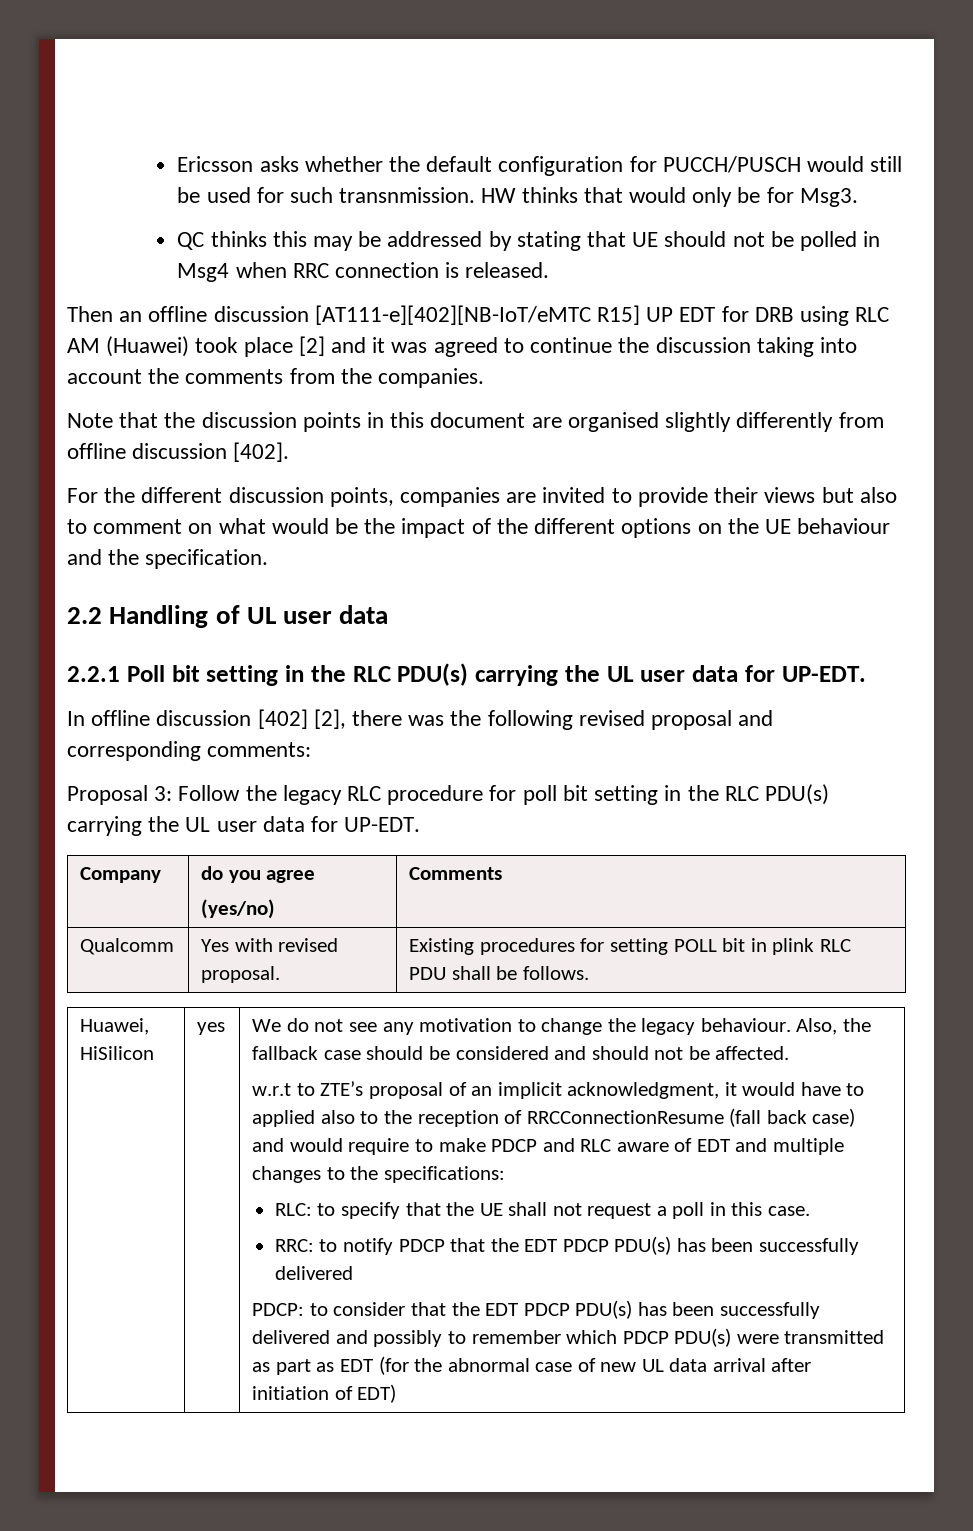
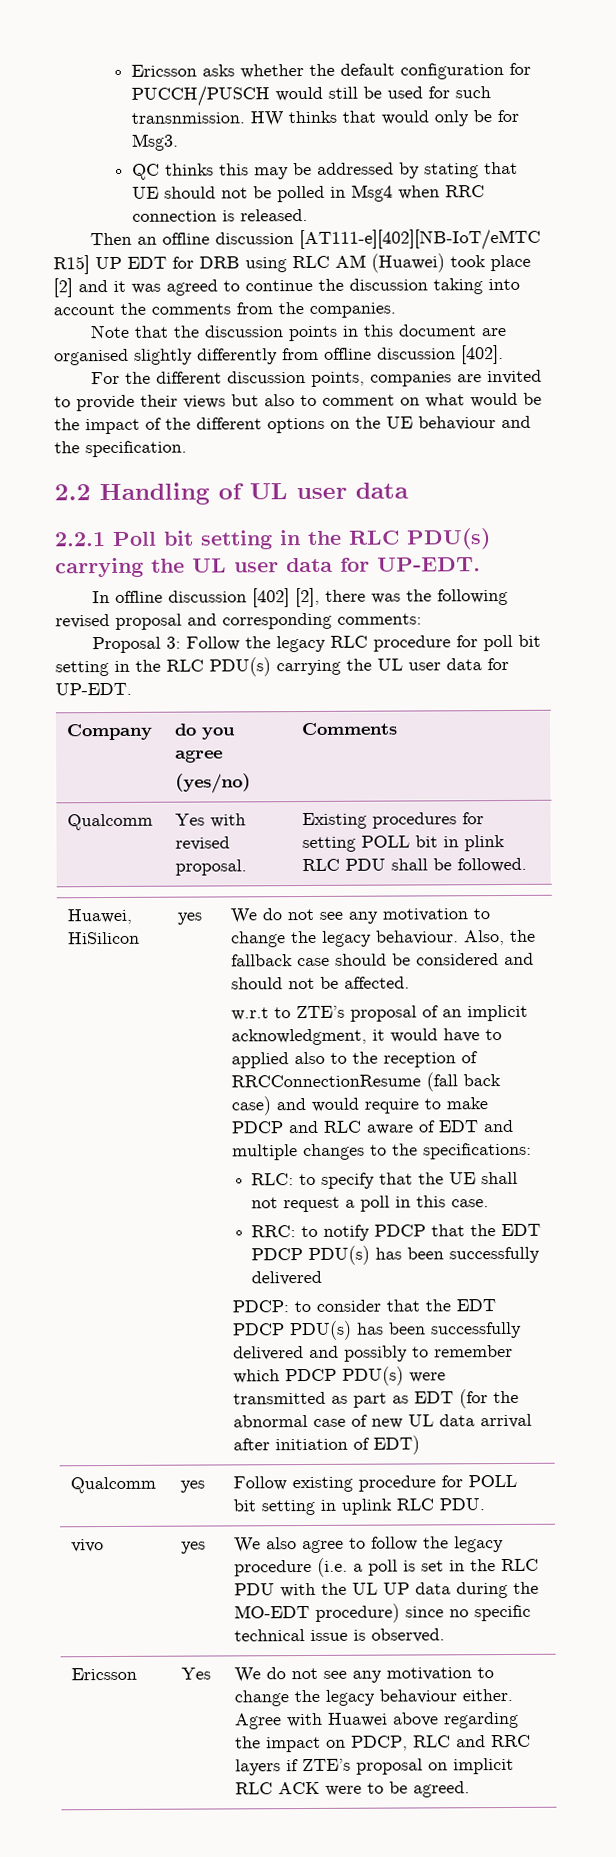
- Qualcomm | Yes with revised proposal. | Existing procedures for setting POLL bit in plink RLC PDU shall be follows.
+ Qualcomm | Yes with revised proposal. | Existing procedures for setting POLL bit in plink RLC PDU shall be followed.
+ Qualcomm | yes | Follow existing procedure for POLL bit setting in uplink RLC PDU.
+ vivo | yes | We also agree to follow the legacy procedure (i.e. a poll is set in the RLC PDU with the UL UP data during the MO-EDT procedure) since no specific technical issue is observed.
+ Ericsson | Yes | We do not see any motivation to change the legacy behaviour either. Agree with Huawei above regarding the impact on PDCP, RLC and RRC layers if ZTE’s proposal on implicit RLC ACK were to be agreed.

